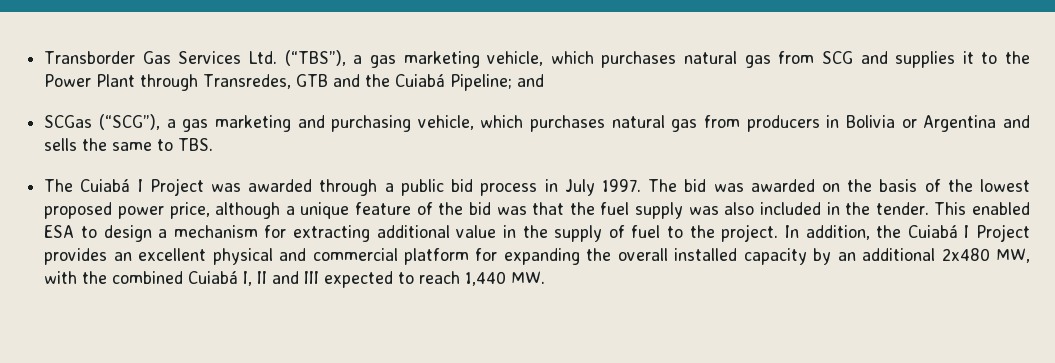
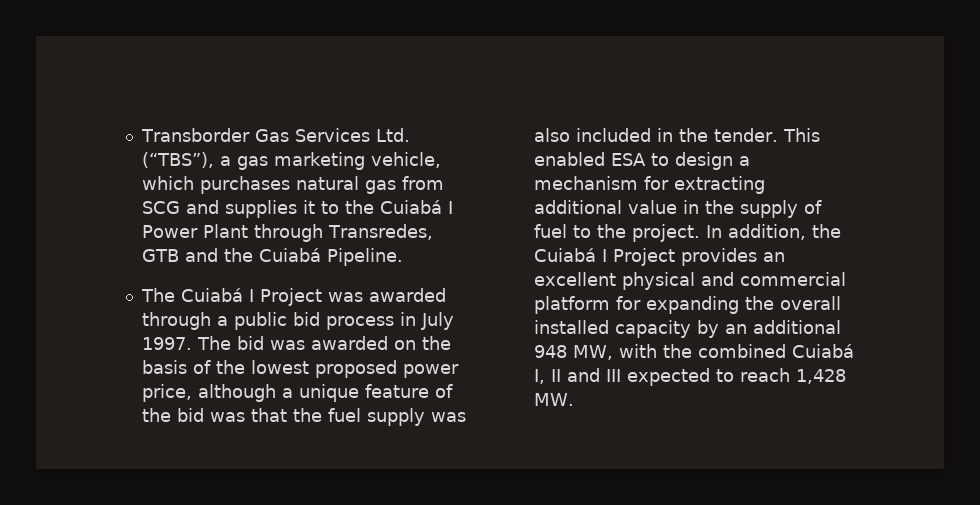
- Transborder Gas Services Ltd. (“TBS”), a gas marketing vehicle, which purchases natural gas from SCG and supplies it to the Power Plant through Transredes, GTB and the Cuiabá Pipeline; and
- SCGas (“SCG”), a gas marketing and purchasing vehicle, which purchases natural gas from producers in Bolivia or Argentina and sells the same to TBS.
+ Transborder Gas Services Ltd. (“TBS”), a gas marketing vehicle, which purchases natural gas from SCG and supplies it to the Cuiabá I Power Plant through Transredes, GTB and the Cuiabá Pipeline.
- In addition, the Cuiabá I Project provides an excellent physical and commercial platform for expanding the overall installed capacity by an additional 2x480 MW, with the combined Cuiabá I, II and III expected to reach 1,440 MW.
+ In addition, the Cuiabá I Project provides an excellent physical and commercial platform for expanding the overall installed capacity by an additional 948 MW, with the combined Cuiabá I, II and III expected to reach 1,428 MW.

